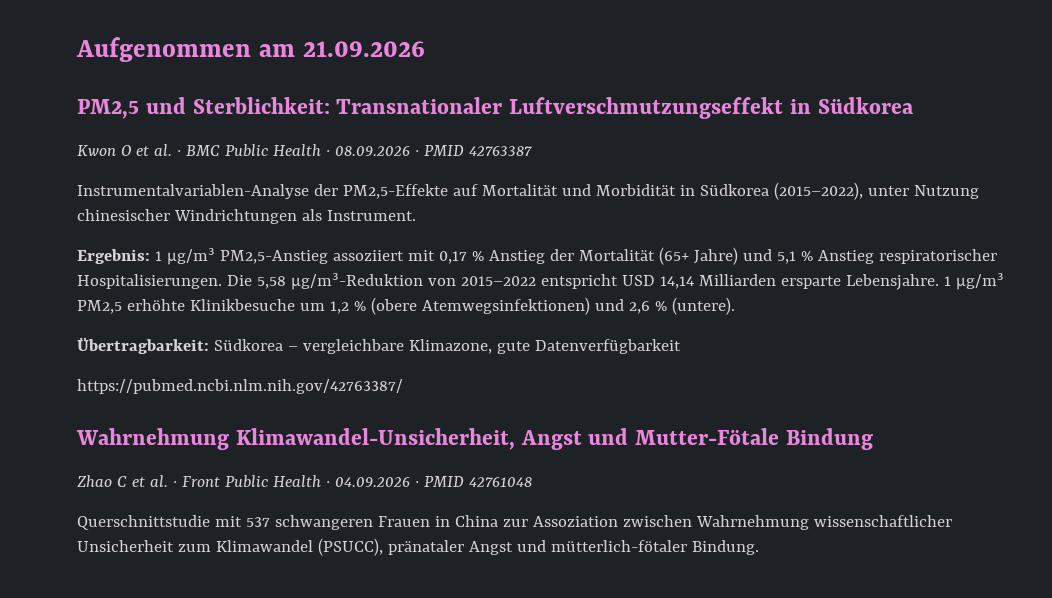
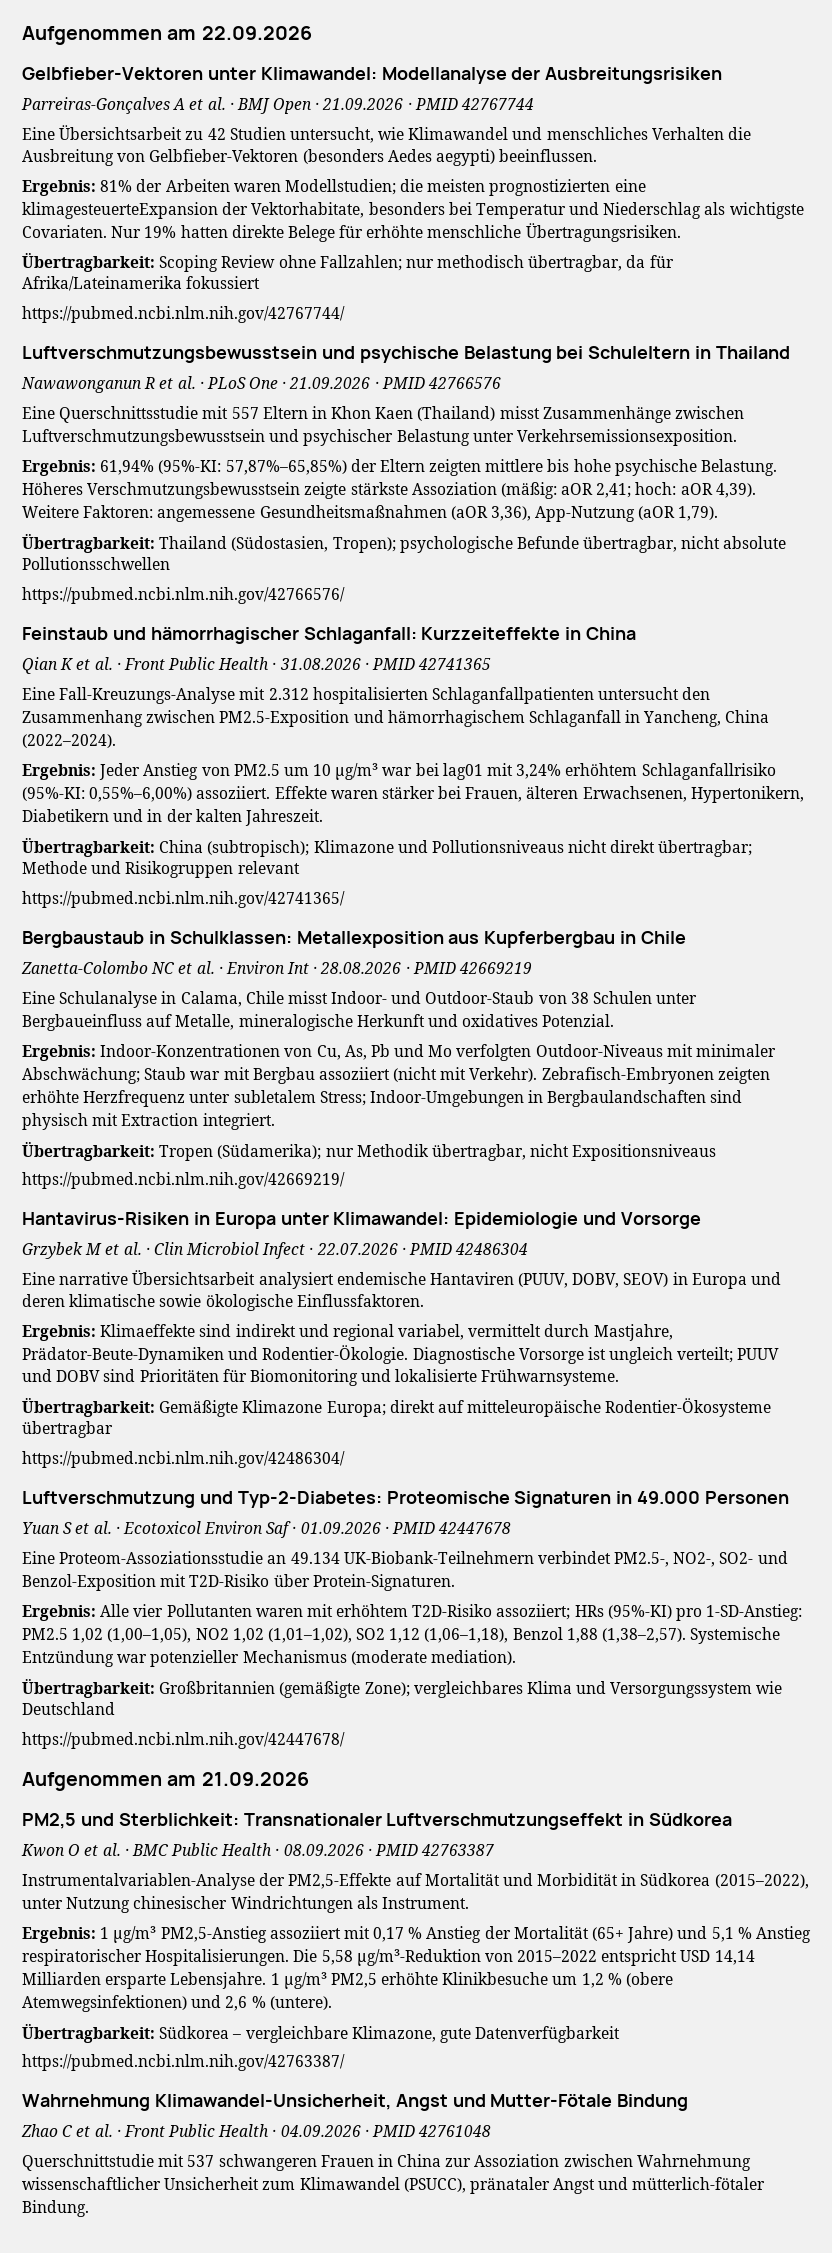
+ Aufgenommen am 22.09.2026
+ Gelbfieber-Vektoren unter Klimawandel: Modellanalyse der Ausbreitungsrisiken
+ Parreiras-Gonçalves A et al. · BMJ Open · 21.09.2026 · PMID 42767744
+ Eine Übersichtsarbeit zu 42 Studien untersucht, wie Klimawandel und menschliches Verhalten die Ausbreitung von Gelbfieber-Vektoren (besonders Aedes aegypti) beeinflussen.
+ Ergebnis: 81% der Arbeiten waren Modellstudien; die meisten prognostizierten eine klimagesteuerteExpansion der Vektorhabitate, besonders bei Temperatur und Niederschlag als wichtigste Covariaten. Nur 19% hatten direkte Belege für erhöhte menschliche Übertragungsrisiken.
+ Übertragbarkeit: Scoping Review ohne Fallzahlen; nur methodisch übertragbar, da für Afrika/Lateinamerika fokussiert
+ https://pubmed.ncbi.nlm.nih.gov/42767744/
+ Luftverschmutzungsbewusstsein und psychische Belastung bei Schuleltern in Thailand
+ Nawawonganun R et al. · PLoS One · 21.09.2026 · PMID 42766576
+ Eine Querschnittsstudie mit 557 Eltern in Khon Kaen (Thailand) misst Zusammenhänge zwischen Luftverschmutzungsbewusstsein und psychischer Belastung unter Verkehrsemissionsexposition.
+ Ergebnis: 61,94% (95%-KI: 57,87%–65,85%) der Eltern zeigten mittlere bis hohe psychische Belastung. Höheres Verschmutzungsbewusstsein zeigte stärkste Assoziation (mäßig: aOR 2,41; hoch: aOR 4,39). Weitere Faktoren: angemessene Gesundheitsmaßnahmen (aOR 3,36), App-Nutzung (aOR 1,79).
+ Übertragbarkeit: Thailand (Südostasien, Tropen); psychologische Befunde übertragbar, nicht absolute Pollutionsschwellen
+ https://pubmed.ncbi.nlm.nih.gov/42766576/
+ Feinstaub und hämorrhagischer Schlaganfall: Kurzzeiteffekte in China
+ Qian K et al. · Front Public Health · 31.08.2026 · PMID 42741365
+ Eine Fall-Kreuzungs-Analyse mit 2.312 hospitalisierten Schlaganfallpatienten untersucht den Zusammenhang zwischen PM2.5-Exposition und hämorrhagischem Schlaganfall in Yancheng, China (2022–2024).
+ Ergebnis: Jeder Anstieg von PM2.5 um 10 μg/m³ war bei lag01 mit 3,24% erhöhtem Schlaganfallrisiko (95%-KI: 0,55%–6,00%) assoziiert. Effekte waren stärker bei Frauen, älteren Erwachsenen, Hypertonikern, Diabetikern und in der kalten Jahreszeit.
+ Übertragbarkeit: China (subtropisch); Klimazone und Pollutionsniveaus nicht direkt übertragbar; Methode und Risikogruppen relevant
+ https://pubmed.ncbi.nlm.nih.gov/42741365/
+ Bergbaustaub in Schulklassen: Metallexposition aus Kupferbergbau in Chile
+ Zanetta-Colombo NC et al. · Environ Int · 28.08.2026 · PMID 42669219
+ Eine Schulanalyse in Calama, Chile misst Indoor- und Outdoor-Staub von 38 Schulen unter Bergbaueinfluss auf Metalle, mineralogische Herkunft und oxidatives Potenzial.
+ Ergebnis: Indoor-Konzentrationen von Cu, As, Pb und Mo verfolgten Outdoor-Niveaus mit minimaler Abschwächung; Staub war mit Bergbau assoziiert (nicht mit Verkehr). Zebrafisch-Embryonen zeigten erhöhte Herzfrequenz unter subletalem Stress; Indoor-Umgebungen in Bergbaulandschaften sind physisch mit Extraction integriert.
+ Übertragbarkeit: Tropen (Südamerika); nur Methodik übertragbar, nicht Expositionsniveaus
+ https://pubmed.ncbi.nlm.nih.gov/42669219/
+ Hantavirus-Risiken in Europa unter Klimawandel: Epidemiologie und Vorsorge
+ Grzybek M et al. · Clin Microbiol Infect · 22.07.2026 · PMID 42486304
+ Eine narrative Übersichtsarbeit analysiert endemische Hantaviren (PUUV, DOBV, SEOV) in Europa und deren klimatische sowie ökologische Einflussfaktoren.
+ Ergebnis: Klimaeffekte sind indirekt und regional variabel, vermittelt durch Mastjahre, Prädator-Beute-Dynamiken und Rodentier-Ökologie. Diagnostische Vorsorge ist ungleich verteilt; PUUV und DOBV sind Prioritäten für Biomonitoring und lokalisierte Frühwarnsysteme.
+ Übertragbarkeit: Gemäßigte Klimazone Europa; direkt auf mitteleuropäische Rodentier-Ökosysteme übertragbar
+ https://pubmed.ncbi.nlm.nih.gov/42486304/
+ Luftverschmutzung und Typ-2-Diabetes: Proteomische Signaturen in 49.000 Personen
+ Yuan S et al. · Ecotoxicol Environ Saf · 01.09.2026 · PMID 42447678
+ Eine Proteom-Assoziationsstudie an 49.134 UK-Biobank-Teilnehmern verbindet PM2.5-, NO2-, SO2- und Benzol-Exposition mit T2D-Risiko über Protein-Signaturen.
+ Ergebnis: Alle vier Pollutanten waren mit erhöhtem T2D-Risiko assoziiert; HRs (95%-KI) pro 1-SD-Anstieg: PM2.5 1,02 (1,00–1,05), NO2 1,02 (1,01–1,02), SO2 1,12 (1,06–1,18), Benzol 1,88 (1,38–2,57). Systemische Entzündung war potenzieller Mechanismus (moderate mediation).
+ Übertragbarkeit: Großbritannien (gemäßigte Zone); vergleichbares Klima und Versorgungssystem wie Deutschland
+ https://pubmed.ncbi.nlm.nih.gov/42447678/

